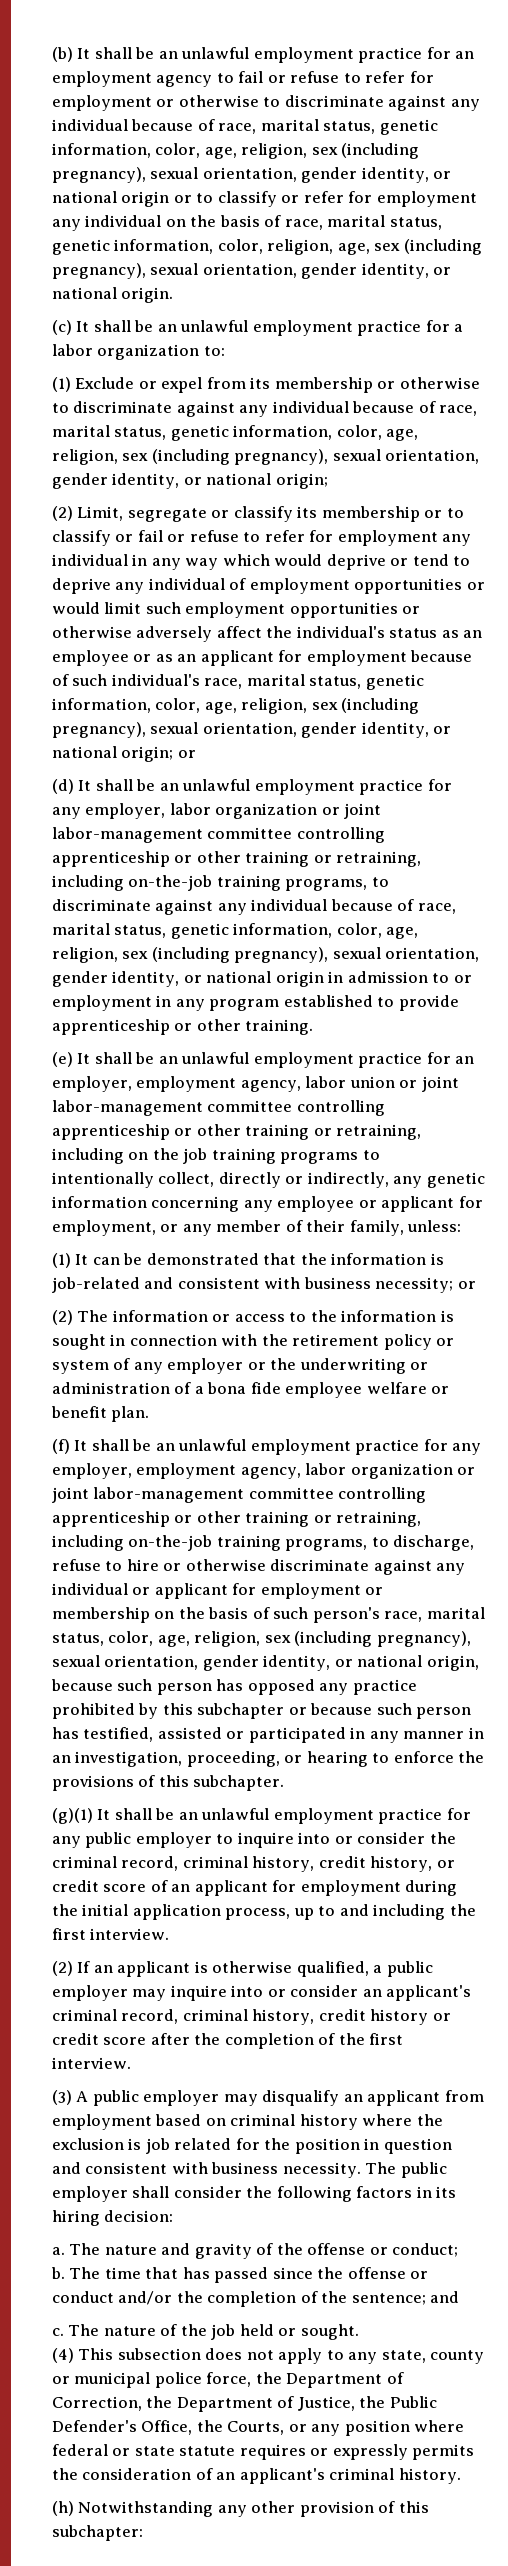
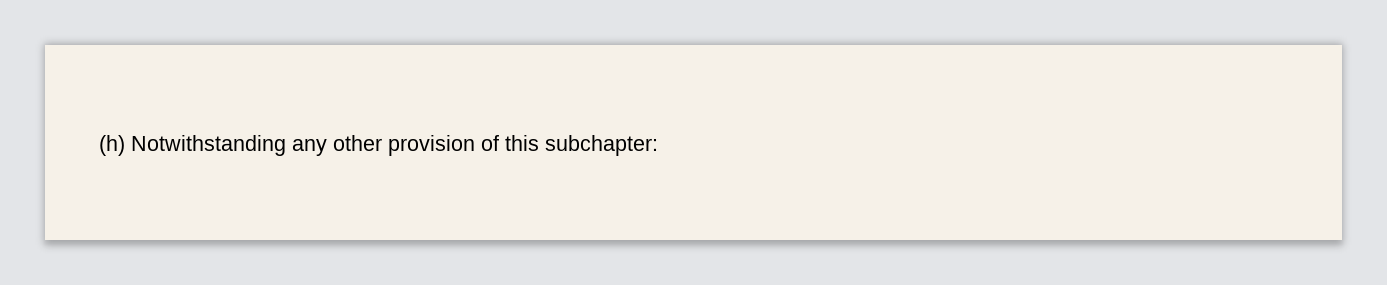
- (b) It shall be an unlawful employment practice for an employment agency to fail or refuse to refer for employment or otherwise to discriminate against any individual because of race, marital status, genetic information, color, age, religion, sex (including pregnancy), sexual orientation, gender identity, or national origin or to classify or refer for employment any individual on the basis of race, marital status, genetic information, color, religion, age, sex (including pregnancy), sexual orientation, gender identity, or national origin.
- (c) It shall be an unlawful employment practice for a labor organization to:
- (1) Exclude or expel from its membership or otherwise to discriminate against any individual because of race, marital status, genetic information, color, age, religion, sex (including pregnancy), sexual orientation, gender identity, or national origin;
- (2) Limit, segregate or classify its membership or to classify or fail or refuse to refer for employment any individual in any way which would deprive or tend to deprive any individual of employment opportunities or would limit such employment opportunities or otherwise adversely affect the individual's status as an employee or as an applicant for employment because of such individual's race, marital status, genetic information, color, age, religion, sex (including pregnancy), sexual orientation, gender identity, or national origin; or
- (d) It shall be an unlawful employment practice for any employer, labor organization or joint labor-management committee controlling apprenticeship or other training or retraining, including on-the-job training programs, to discriminate against any individual because of race, marital status, genetic information, color, age, religion, sex (including pregnancy), sexual orientation, gender identity, or national origin in admission to or employment in any program established to provide apprenticeship or other training.
- (e) It shall be an unlawful employment practice for an employer, employment agency, labor union or joint labor-management committee controlling apprenticeship or other training or retraining, including on the job training programs to intentionally collect, directly or indirectly, any genetic information concerning any employee or applicant for employment, or any member of their family, unless:
- (1) It can be demonstrated that the information is job-related and consistent with business necessity; or
- (2) The information or access to the information is sought in connection with the retirement policy or system of any employer or the underwriting or administration of a bona fide employee welfare or benefit plan.
- (f) It shall be an unlawful employment practice for any employer, employment agency, labor organization or joint labor-management committee controlling apprenticeship or other training or retraining, including on-the-job training programs, to discharge, refuse to hire or otherwise discriminate against any individual or applicant for employment or membership on the basis of such person's race, marital status, color, age, religion, sex (including pregnancy), sexual orientation, gender identity, or national origin, because such person has opposed any practice prohibited by this subchapter or because such person has testified, assisted or participated in any manner in an investigation, proceeding, or hearing to enforce the provisions of this subchapter.
- (g)(1) It shall be an unlawful employment practice for any public employer to inquire into or consider the criminal record, criminal history, credit history, or credit score of an applicant for employment during the initial application process, up to and including the first interview.
- (2) If an applicant is otherwise qualified, a public employer may inquire into or consider an applicant's criminal record, criminal history, credit history or credit score after the completion of the first interview.
- (3) A public employer may disqualify an applicant from employment based on criminal history where the exclusion is job related for the position in question and consistent with business necessity. The public employer shall consider the following factors in its hiring decision:
- a. The nature and gravity of the offense or conduct;
- b. The time that has passed since the offense or conduct and/or the completion of the sentence; and
- c. The nature of the job held or sought.
- (4) This subsection does not apply to any state, county or municipal police force, the Department of Correction, the Department of Justice, the Public Defender's Office, the Courts, or any position where federal or state statute requires or expressly permits the consideration of an applicant's criminal history.

